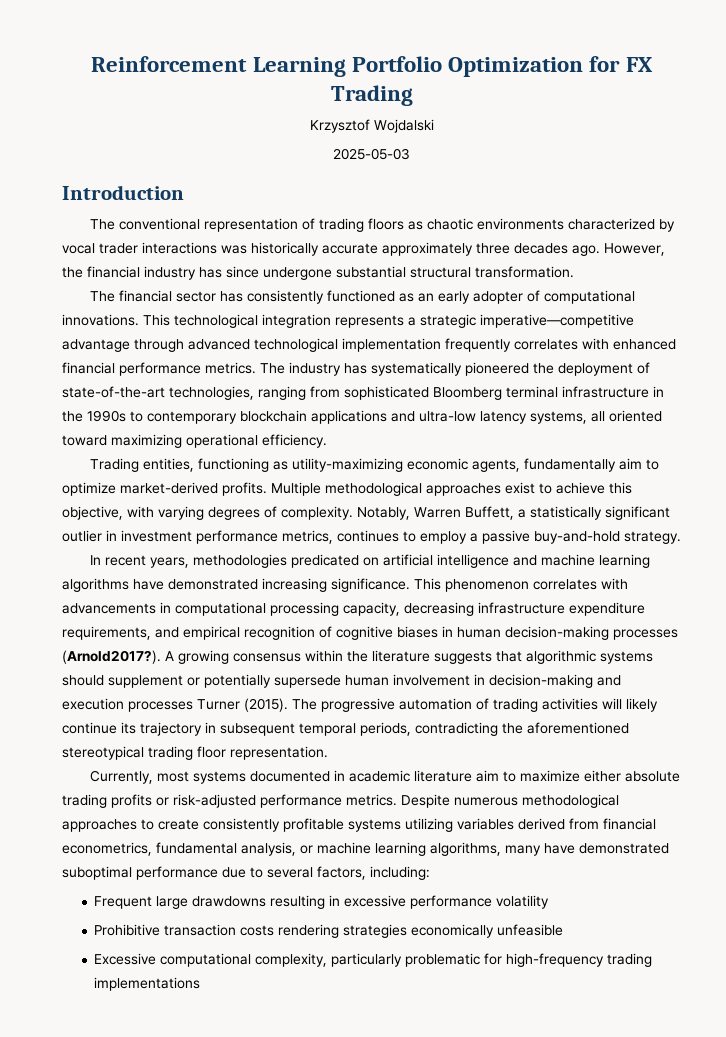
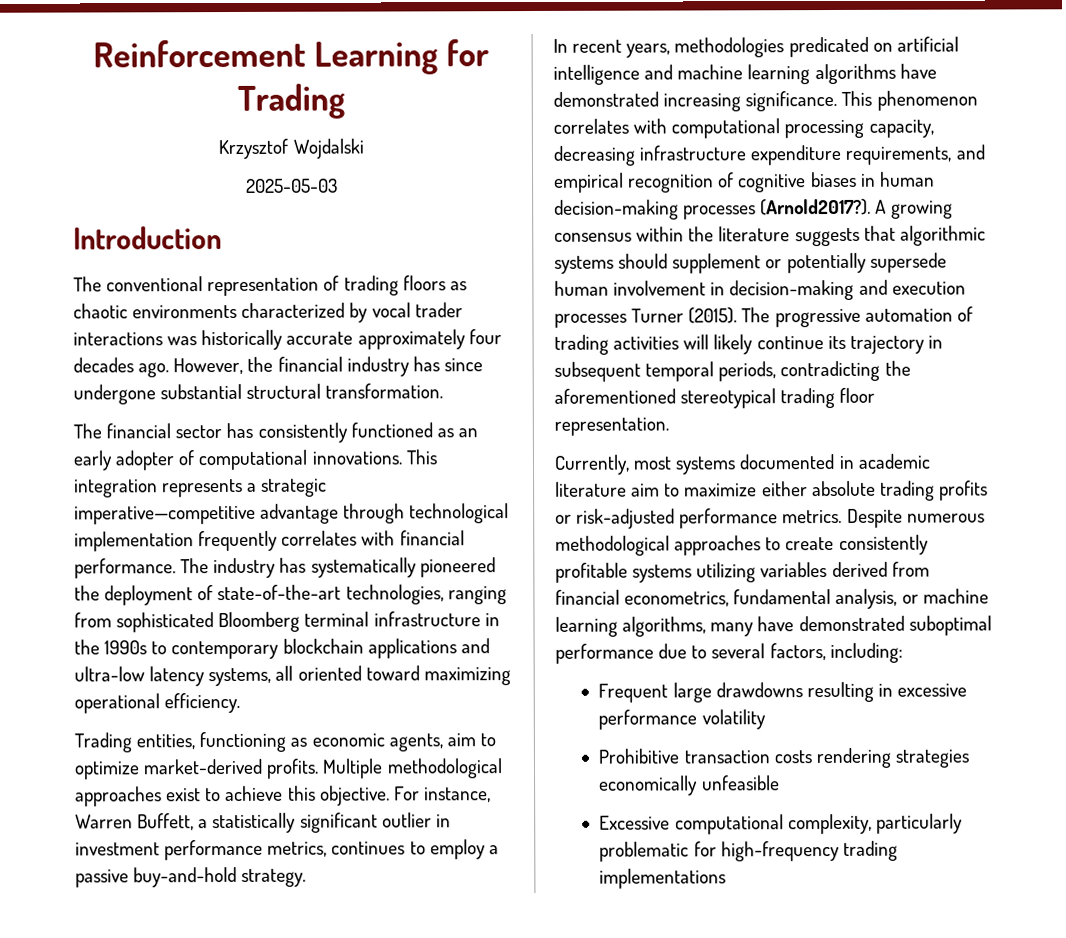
- Reinforcement Learning Portfolio Optimization for FX Trading
+ Reinforcement Learning for Trading
- The conventional representation of trading floors as chaotic environments characterized by vocal trader interactions was historically accurate approximately three decades ago.
+ The conventional representation of trading floors as chaotic environments characterized by vocal trader interactions was historically accurate approximately four decades ago.
- This technological integration represents a strategic imperative—competitive advantage through advanced technological implementation frequently correlates with enhanced financial performance metrics.
+ This integration represents a strategic imperative—competitive advantage through technological implementation frequently correlates with financial performance.
- Trading entities, functioning as utility-maximizing economic agents, fundamentally aim to optimize market-derived profits.
+ Trading entities, functioning as economic agents, aim to optimize market-derived profits.
- Multiple methodological approaches exist to achieve this objective, with varying degrees of complexity. Notably, Warren Buffett, a statistically significant outlier in investment performance metrics, continues to employ a passive buy-and-hold strategy.
+ Multiple methodological approaches exist to achieve this objective. For instance, Warren Buffett, a statistically significant outlier in investment performance metrics, continues to employ a passive buy-and-hold strategy.
- This phenomenon correlates with advancements in computational processing capacity, decreasing infrastructure expenditure requirements, and empirical recognition of cognitive biases in human decision-making processes (Arnold2017?).
+ This phenomenon correlates with computational processing capacity, decreasing infrastructure expenditure requirements, and empirical recognition of cognitive biases in human decision-making processes (Arnold2017?).

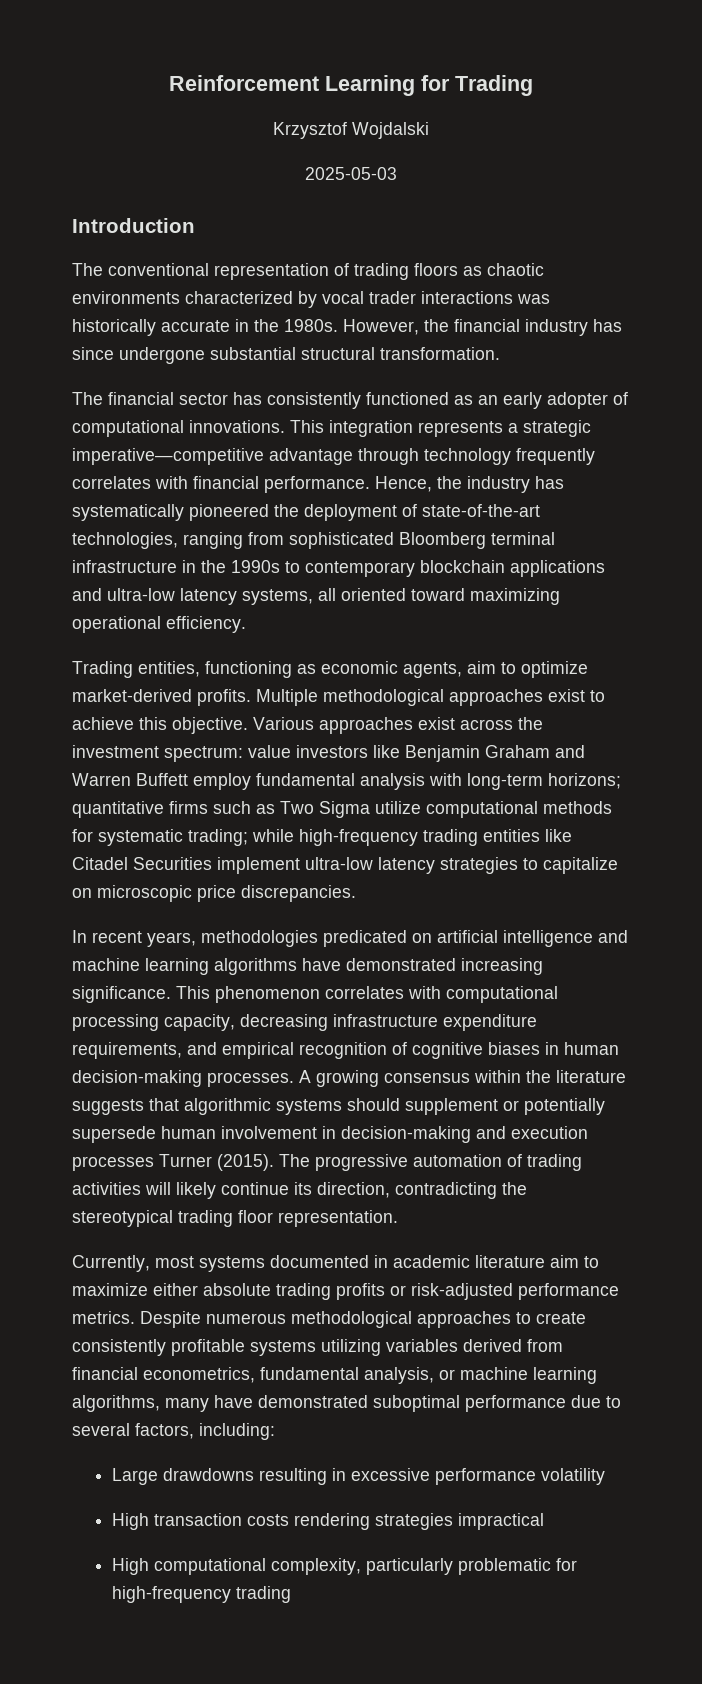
- The conventional representation of trading floors as chaotic environments characterized by vocal trader interactions was historically accurate approximately four decades ago.
+ The conventional representation of trading floors as chaotic environments characterized by vocal trader interactions was historically accurate in the 1980s.
- This integration represents a strategic imperative—competitive advantage through technological implementation frequently correlates with financial performance.
+ This integration represents a strategic imperative—competitive advantage through technology frequently correlates with financial performance.
- The industry has systematically pioneered the deployment of state-of-the-art technologies, ranging from sophisticated Bloomberg terminal infrastructure in the 1990s to contemporary blockchain applications and ultra-low latency systems, all oriented toward maximizing operational efficiency.
+ Hence, the industry has systematically pioneered the deployment of state-of-the-art technologies, ranging from sophisticated Bloomberg terminal infrastructure in the 1990s to contemporary blockchain applications and ultra-low latency systems, all oriented toward maximizing operational efficiency.
- For instance, Warren Buffett, a statistically significant outlier in investment performance metrics, continues to employ a passive buy-and-hold strategy.
+ Various approaches exist across the investment spectrum: value investors like Benjamin Graham and Warren Buffett employ fundamental analysis with long-term horizons; quantitative firms such as Two Sigma utilize computational methods for systematic trading; while high-frequency trading entities like Citadel Securities implement ultra-low latency strategies to capitalize on microscopic price discrepancies.
- This phenomenon correlates with computational processing capacity, decreasing infrastructure expenditure requirements, and empirical recognition of cognitive biases in human decision-making processes (Arnold2017?).
+ This phenomenon correlates with computational processing capacity, decreasing infrastructure expenditure requirements, and empirical recognition of cognitive biases in human decision-making processes.
- The progressive automation of trading activities will likely continue its trajectory in subsequent temporal periods, contradicting the aforementioned stereotypical trading floor representation.
+ The progressive automation of trading activities will likely continue its direction, contradicting the stereotypical trading floor representation.
- Frequent large drawdowns resulting in excessive performance volatility
+ Large drawdowns resulting in excessive performance volatility
- Prohibitive transaction costs rendering strategies economically unfeasible
- Excessive computational complexity, particularly problematic for high-frequency trading implementations
+ High transaction costs rendering strategies impractical
+ High computational complexity, particularly problematic for high-frequency trading

